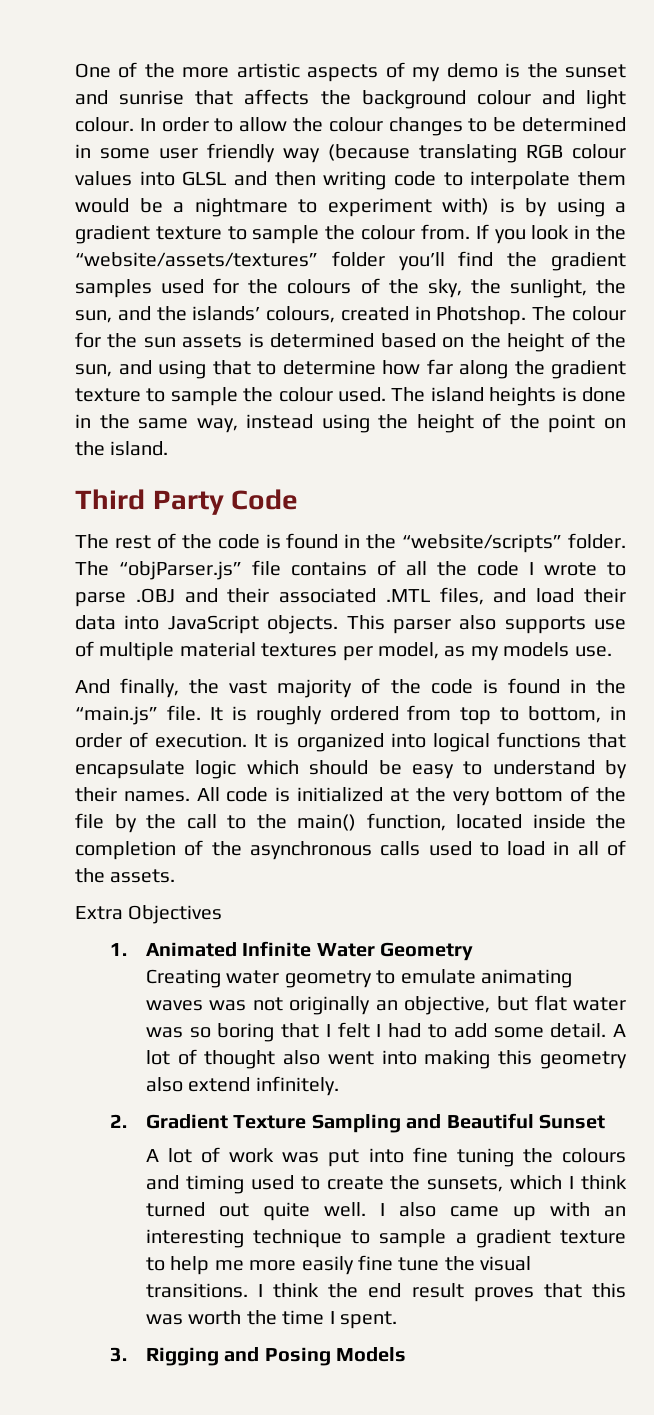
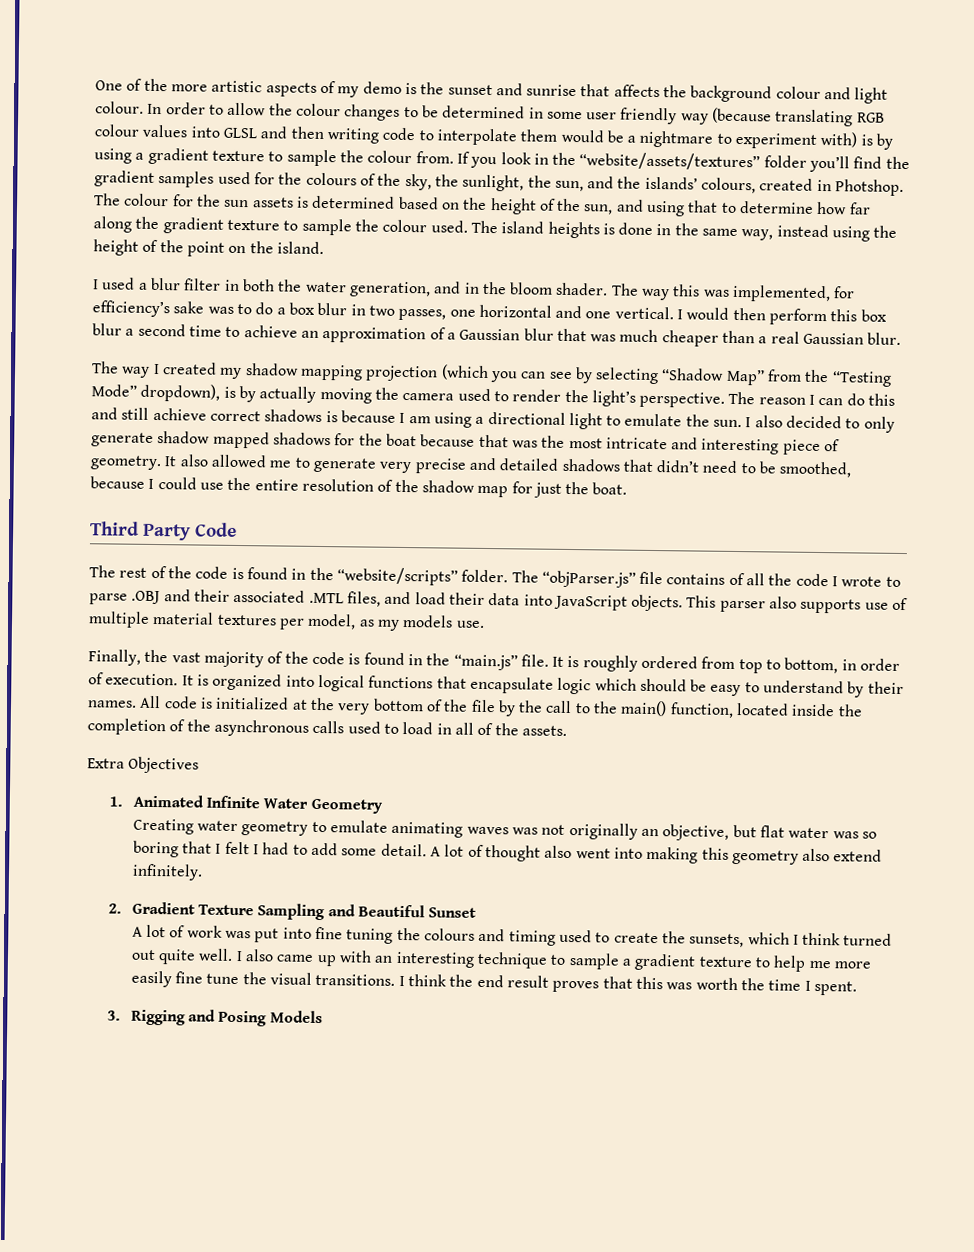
+ I used a blur filter in both the water generation, and in the bloom shader. The way this was implemented, for efficiency’s sake was to do a box blur in two passes, one horizontal and one vertical. I would then perform this box blur a second time to achieve an approximation of a Gaussian blur that was much cheaper than a real Gaussian blur.
+ The way I created my shadow mapping projection (which you can see by selecting “Shadow Map” from the “Testing Mode” dropdown), is by actually moving the camera used to render the light’s perspective. The reason I can do this and still achieve correct shadows is because I am using a directional light to emulate the sun. I also decided to only generate shadow mapped shadows for the boat because that was the most intricate and interesting piece of geometry. It also allowed me to generate very precise and detailed shadows that didn’t need to be smoothed, because I could use the entire resolution of the shadow map for just the boat.
- And finally, the vast majority of the code is found in the “main.js” file.
+ Finally, the vast majority of the code is found in the “main.js” file.

